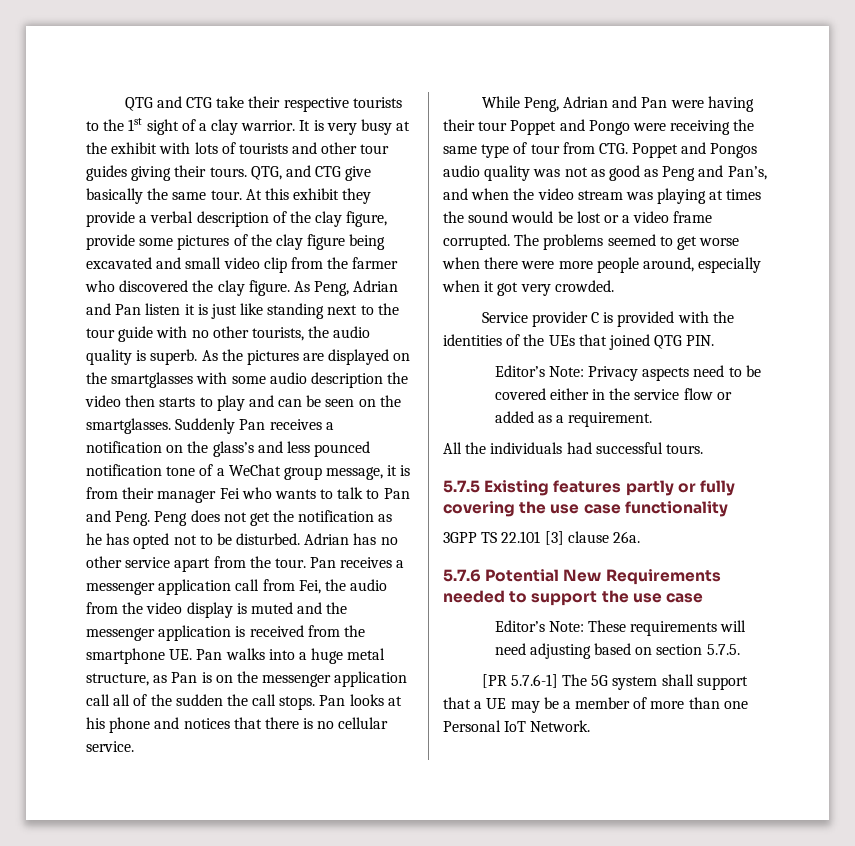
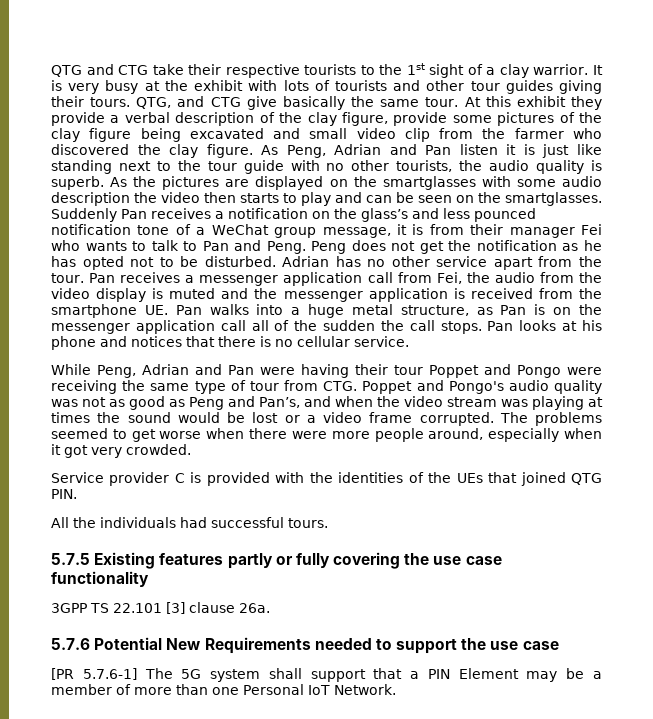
- While Peng, Adrian and Pan were having their tour Poppet and Pongo were receiving the same type of tour from CTG. Poppet and Pongos audio quality was not as good as Peng and Pan’s, and when the video stream was playing at times the sound would be lost or a video frame corrupted.
+ While Peng, Adrian and Pan were having their tour Poppet and Pongo were receiving the same type of tour from CTG. Poppet and Pongo's audio quality was not as good as Peng and Pan’s, and when the video stream was playing at times the sound would be lost or a video frame corrupted.
- Editor’s Note: Privacy aspects need to be covered either in the service flow or added as a requirement.
- Editor’s Note: These requirements will need adjusting based on section 5.7.5.
- [PR 5.7.6-1] The 5G system shall support that a UE may be a member of more than one Personal IoT Network.
+ [PR 5.7.6-1] The 5G system shall support that a PIN Element may be a member of more than one Personal IoT Network.

